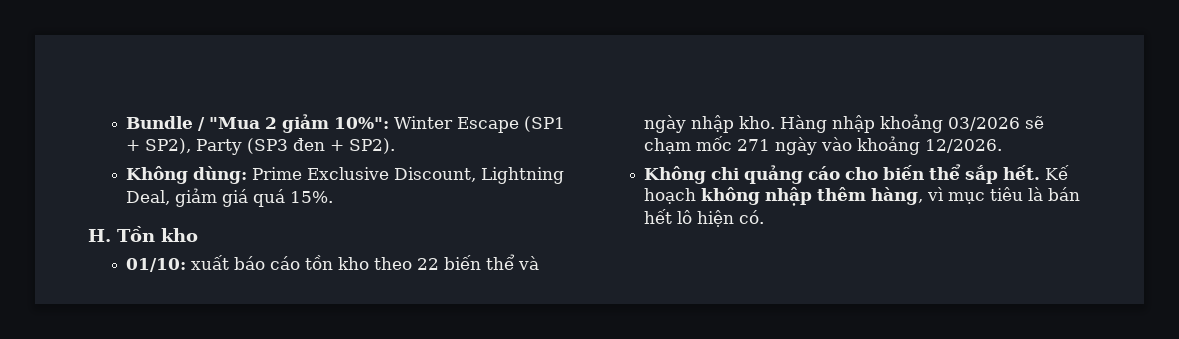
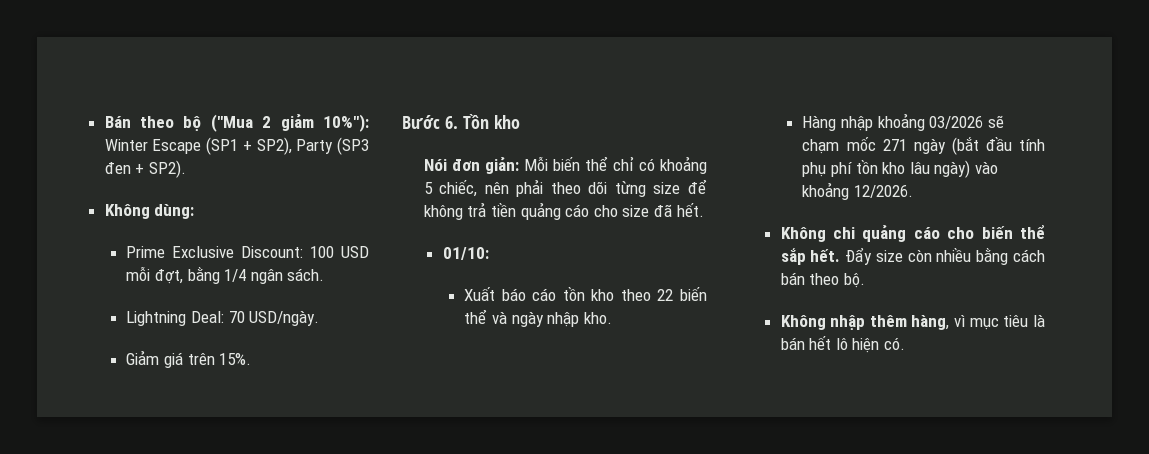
- Bundle / "Mua 2 giảm 10%": Winter Escape (SP1 + SP2), Party (SP3 đen + SP2).
+ Bán theo bộ ("Mua 2 giảm 10%"): Winter Escape (SP1 + SP2), Party (SP3 đen + SP2).
- Không dùng: Prime Exclusive Discount, Lightning Deal, giảm giá quá 15%.
+ Không dùng:
+ Prime Exclusive Discount: 100 USD mỗi đợt, bằng 1/4 ngân sách.
+ Lightning Deal: 70 USD/ngày.
+ Giảm giá trên 15%.
- H. Tồn kho
+ Bước 6. Tồn kho
+ Nói đơn giản: Mỗi biến thể chỉ có khoảng 5 chiếc, nên phải theo dõi từng size để không trả tiền quảng cáo cho size đã hết.
- 01/10: xuất báo cáo tồn kho theo 22 biến thể và ngày nhập kho. Hàng nhập khoảng 03/2026 sẽ chạm mốc 271 ngày vào khoảng 12/2026.
+ 01/10:
+ Xuất báo cáo tồn kho theo 22 biến thể và ngày nhập kho.
+ Hàng nhập khoảng 03/2026 sẽ chạm mốc 271 ngày (bắt đầu tính phụ phí tồn kho lâu ngày) vào khoảng 12/2026.
- Kế hoạch không nhập thêm hàng, vì mục tiêu là bán hết lô hiện có.
+ Đẩy size còn nhiều bằng cách bán theo bộ.
+ Không nhập thêm hàng, vì mục tiêu là bán hết lô hiện có.

